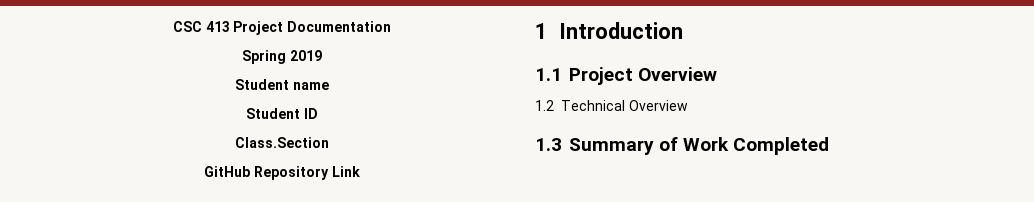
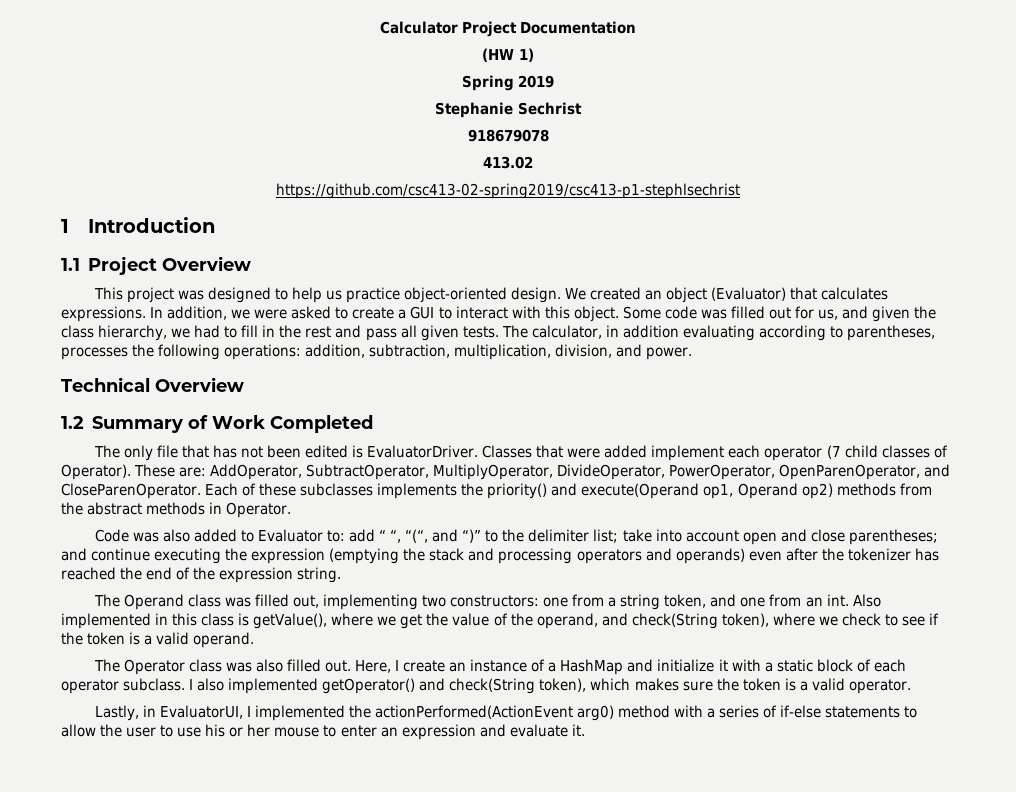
- CSC 413 Project Documentation
+ Calculator Project Documentation
+ (HW 1)
- Student name
- Student ID
- Class.Section
- GitHub Repository Link
+ Stephanie Sechrist
+ 918679078
+ 413.02
+ https://github.com/csc413-02-spring2019/csc413-p1-stephlsechrist
- 1.2 Technical Overview
+ This project was designed to help us practice object-oriented design. We created an object (Evaluator) that calculates expressions. In addition, we were asked to create a GUI to interact with this object. Some code was filled out for us, and given the class hierarchy, we had to fill in the rest and pass all given tests. The calculator, in addition evaluating according to parentheses, processes the following operations: addition, subtraction, multiplication, division, and power.
+ Technical Overview
- 1.3 Summary of Work Completed
+ 1.2 Summary of Work Completed
+ The only file that has not been edited is EvaluatorDriver. Classes that were added implement each operator (7 child classes of Operator). These are: AddOperator, SubtractOperator, MultiplyOperator, DivideOperator, PowerOperator, OpenParenOperator, and CloseParenOperator. Each of these subclasses implements the priority() and execute(Operand op1, Operand op2) methods from the abstract methods in Operator.
+ Code was also added to Evaluator to: add “ “, “(“, and “)” to the delimiter list; take into account open and close parentheses; and continue executing the expression (emptying the stack and processing operators and operands) even after the tokenizer has reached the end of the expression string.
+ The Operand class was filled out, implementing two constructors: one from a string token, and one from an int. Also implemented in this class is getValue(), where we get the value of the operand, and check(String token), where we check to see if the token is a valid operand.
+ The Operator class was also filled out. Here, I create an instance of a HashMap and initialize it with a static block of each operator subclass. I also implemented getOperator() and check(String token), which makes sure the token is a valid operator.
+ Lastly, in EvaluatorUI, I implemented the actionPerformed(ActionEvent arg0) method with a series of if-else statements to allow the user to use his or her mouse to enter an expression and evaluate it.

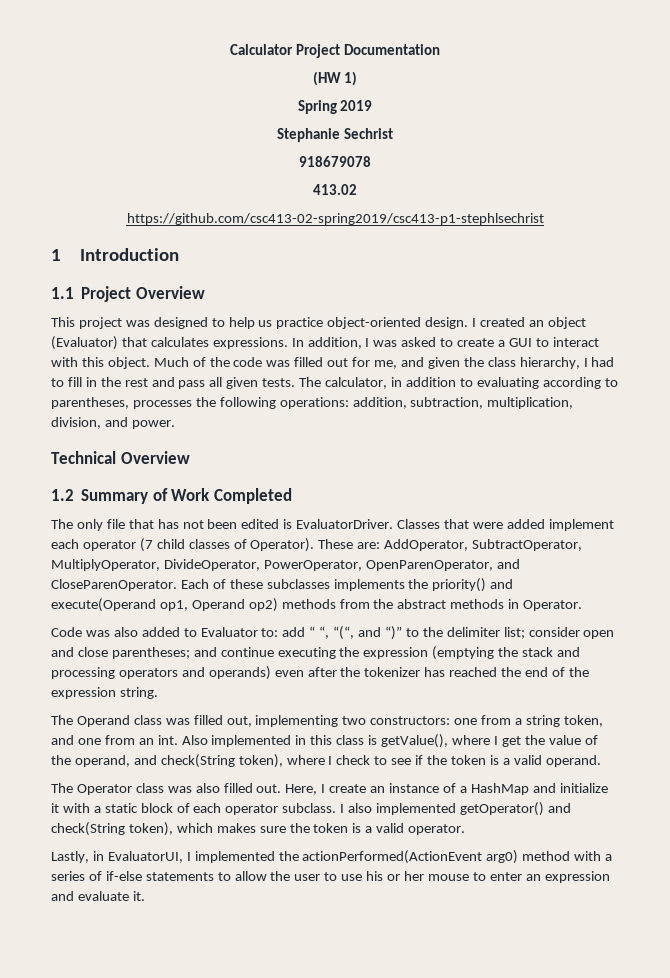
- We created an object (Evaluator) that calculates expressions.
+ I created an object (Evaluator) that calculates expressions.
- In addition, we were asked to create a GUI to interact with this object.
+ In addition, I was asked to create a GUI to interact with this object.
- Some code was filled out for us, and given the class hierarchy, we had to fill in the rest and pass all given tests.
+ Much of the code was filled out for me, and given the class hierarchy, I had to fill in the rest and pass all given tests.
- The calculator, in addition evaluating according to parentheses, processes the following operations: addition, subtraction, multiplication, division, and power.
+ The calculator, in addition to evaluating according to parentheses, processes the following operations: addition, subtraction, multiplication, division, and power.
- Code was also added to Evaluator to: add “ “, “(“, and “)” to the delimiter list; take into account open and close parentheses; and continue executing the expression (emptying the stack and processing operators and operands) even after the tokenizer has reached the end of the expression string.
+ Code was also added to Evaluator to: add “ “, “(“, and “)” to the delimiter list; consider open and close parentheses; and continue executing the expression (emptying the stack and processing operators and operands) even after the tokenizer has reached the end of the expression string.
- Also implemented in this class is getValue(), where we get the value of the operand, and check(String token), where we check to see if the token is a valid operand.
+ Also implemented in this class is getValue(), where I get the value of the operand, and check(String token), where I check to see if the token is a valid operand.

